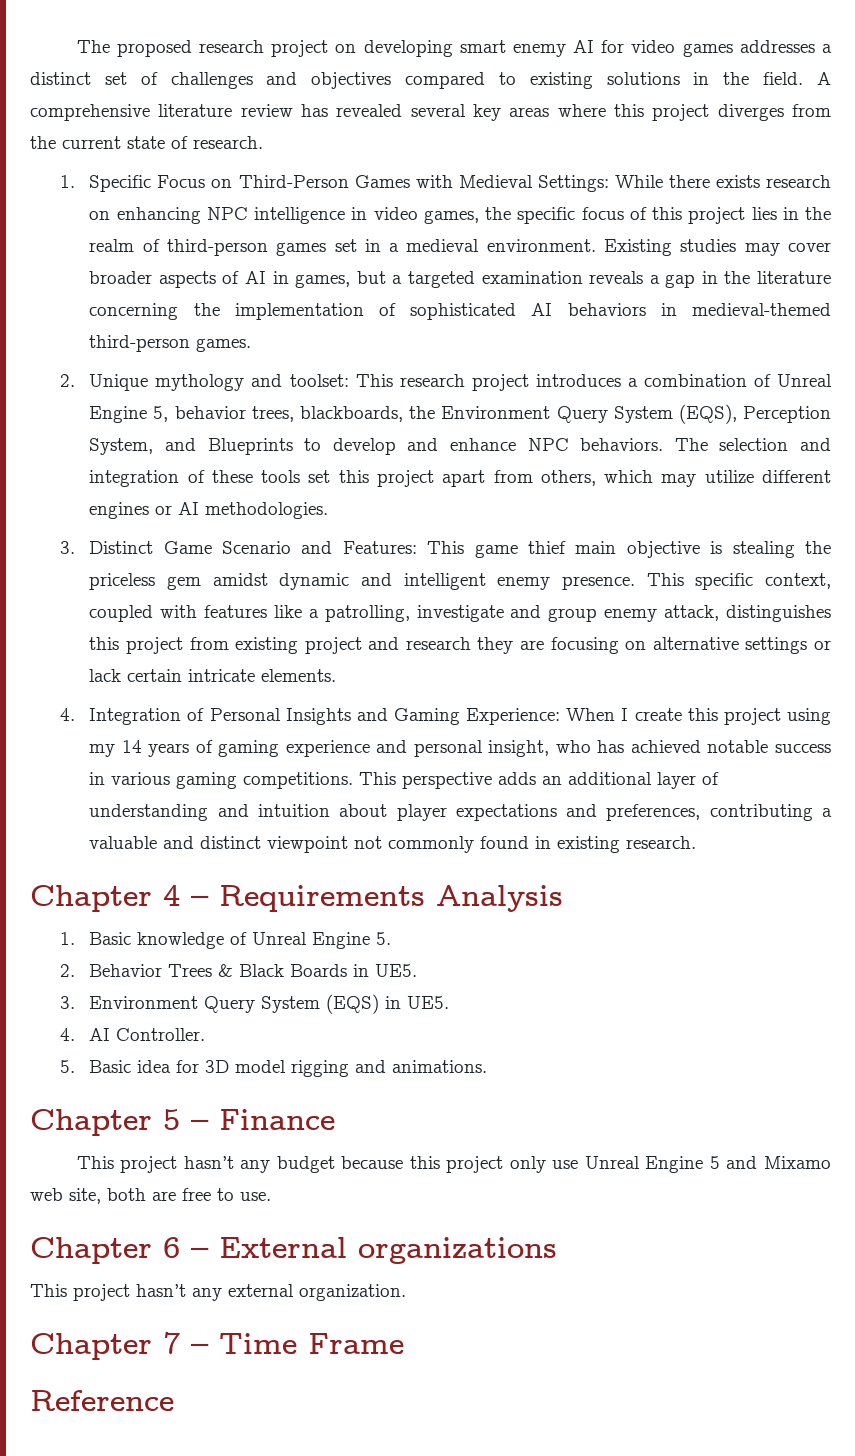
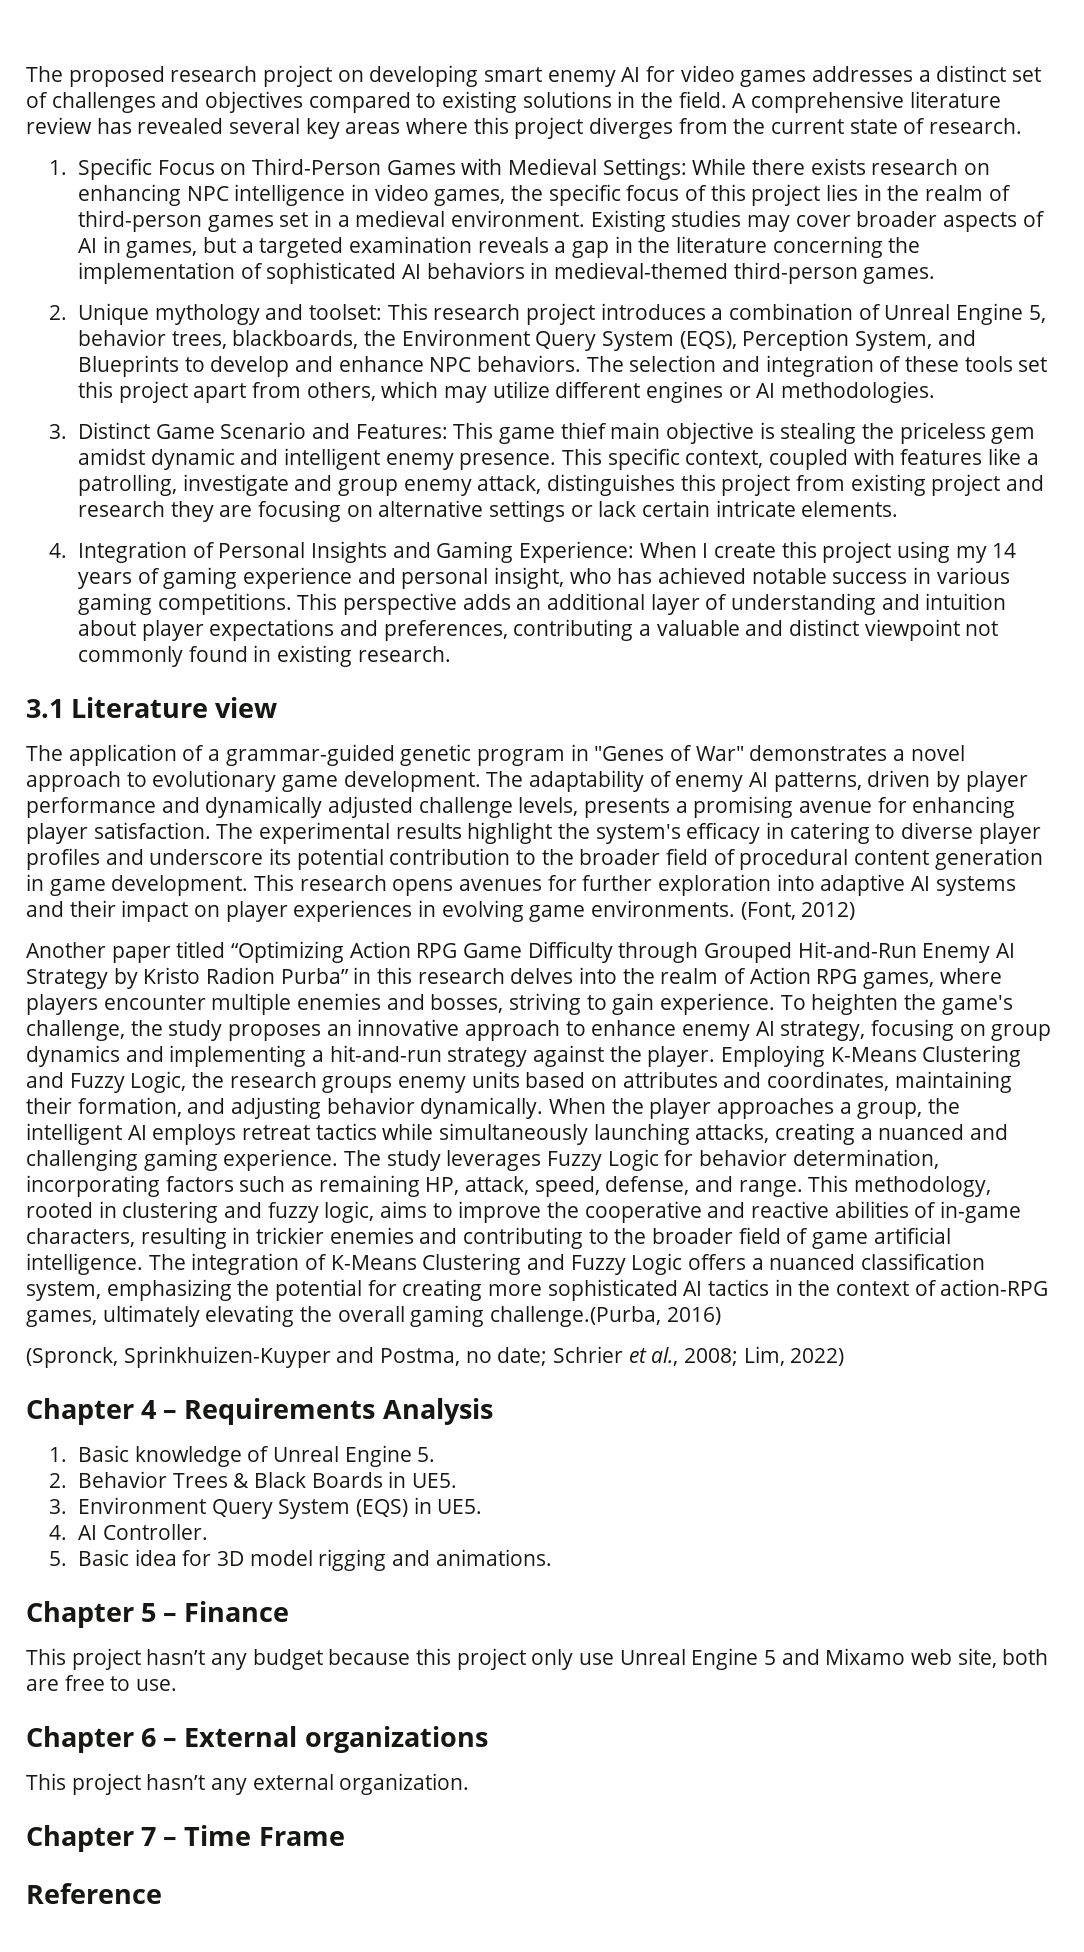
+ 3.1 Literature view
+ The application of a grammar-guided genetic program in "Genes of War" demonstrates a novel approach to evolutionary game development. The adaptability of enemy AI patterns, driven by player performance and dynamically adjusted challenge levels, presents a promising avenue for enhancing player satisfaction. The experimental results highlight the system's efficacy in catering to diverse player profiles and underscore its potential contribution to the broader field of procedural content generation in game development. This research opens avenues for further exploration into adaptive AI systems and their impact on player experiences in evolving game environments. (Font, 2012)
+ Another paper titled “Optimizing Action RPG Game Difficulty through Grouped Hit-and-Run Enemy AI Strategy by Kristo Radion Purba” in this research delves into the realm of Action RPG games, where players encounter multiple enemies and bosses, striving to gain experience. To heighten the game's challenge, the study proposes an innovative approach to enhance enemy AI strategy, focusing on group dynamics and implementing a hit-and-run strategy against the player. Employing K-Means Clustering and Fuzzy Logic, the research groups enemy units based on attributes and coordinates, maintaining their formation, and adjusting behavior dynamically. When the player approaches a group, the intelligent AI employs retreat tactics while simultaneously launching attacks, creating a nuanced and challenging gaming experience. The study leverages Fuzzy Logic for behavior determination, incorporating factors such as remaining HP, attack, speed, defense, and range. This methodology, rooted in clustering and fuzzy logic, aims to improve the cooperative and reactive abilities of in-game characters, resulting in trickier enemies and contributing to the broader field of game artificial intelligence. The integration of K-Means Clustering and Fuzzy Logic offers a nuanced classification system, emphasizing the potential for creating more sophisticated AI tactics in the context of action-RPG games, ultimately elevating the overall gaming challenge.(Purba, 2016)
+ (Spronck, Sprinkhuizen-Kuyper and Postma, no date; Schrier et al., 2008; Lim, 2022)

